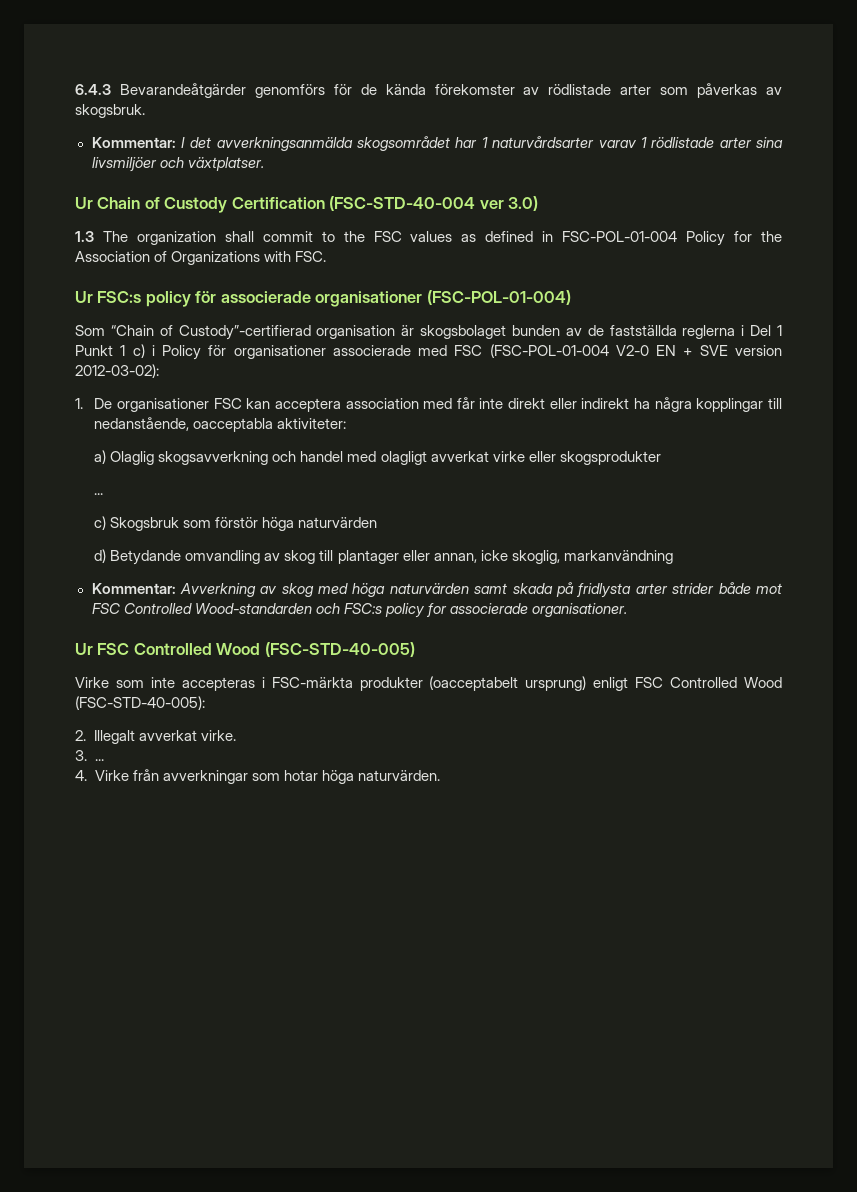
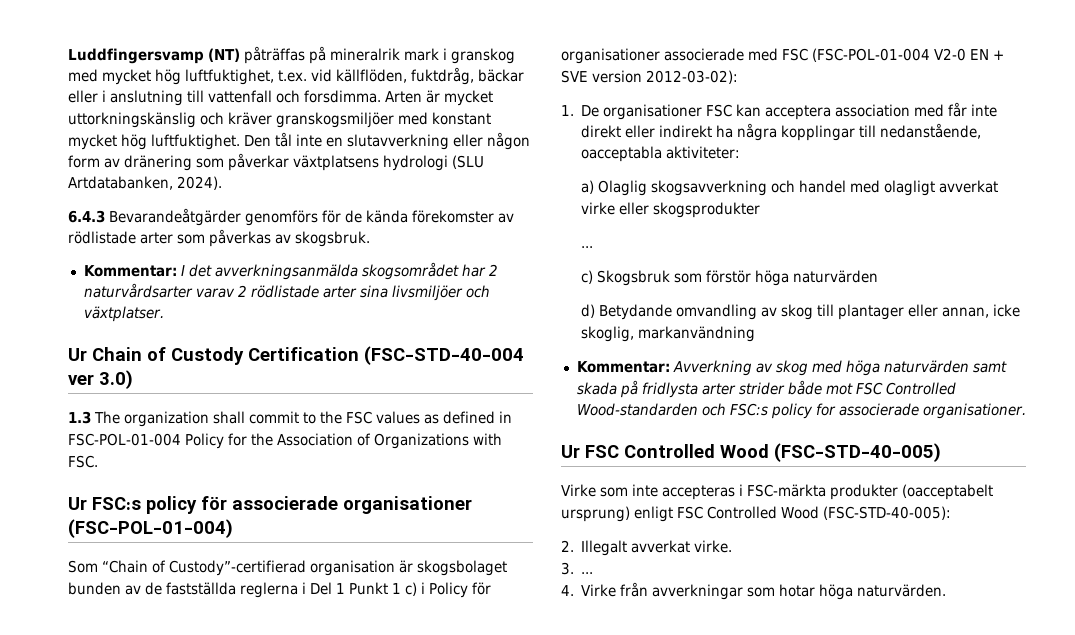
+ Luddfingersvamp (NT) påträffas på mineralrik mark i granskog med mycket hög luftfuktighet, t.ex. vid källflöden, fuktdråg, bäckar eller i anslutning till vattenfall och forsdimma. Arten är mycket uttorkningskänslig och kräver granskogsmiljöer med konstant mycket hög luftfuktighet. Den tål inte en slutavverkning eller någon form av dränering som påverkar växtplatsens hydrologi (SLU Artdatabanken, 2024).
- Kommentar: I det avverkningsanmälda skogsområdet har 1 naturvårdsarter varav 1 rödlistade arter sina livsmiljöer och växtplatser.
+ Kommentar: I det avverkningsanmälda skogsområdet har 2 naturvårdsarter varav 2 rödlistade arter sina livsmiljöer och växtplatser.

